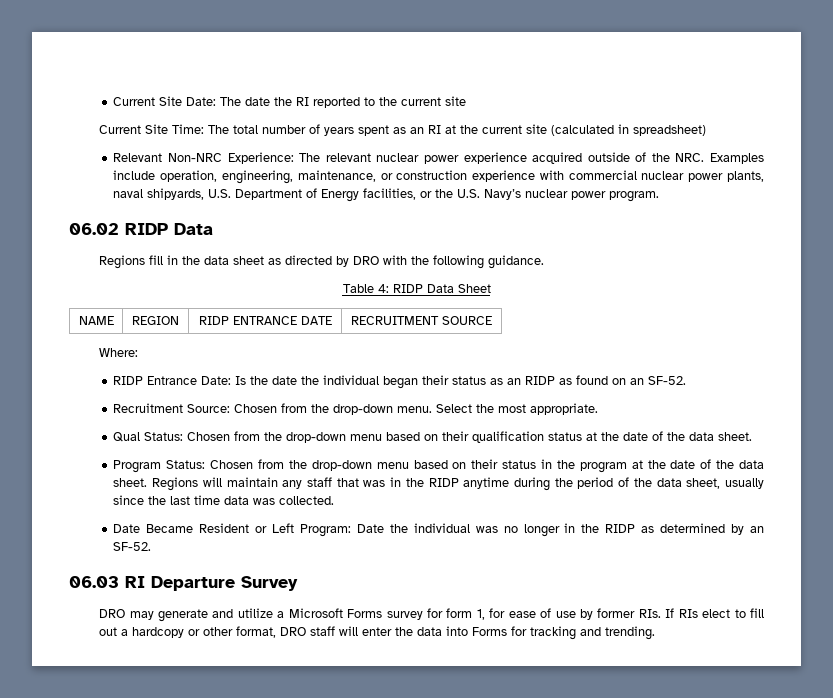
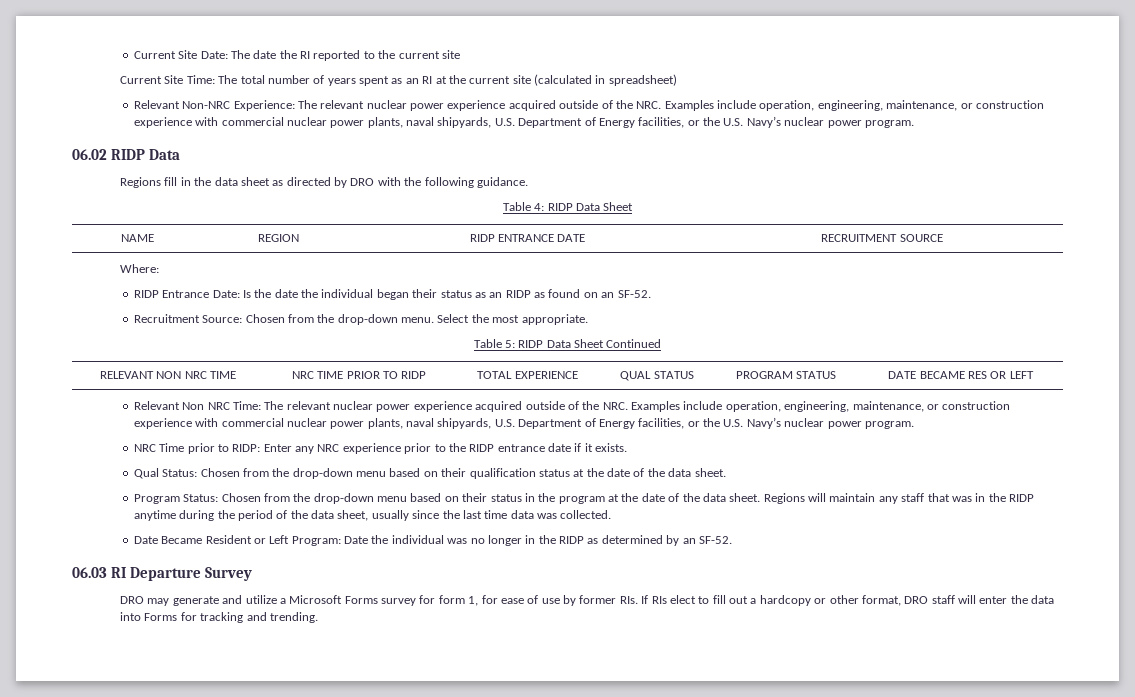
+ Table 5: RIDP Data Sheet Continued
+ RELEVANT NON NRC TIME | NRC TIME PRIOR TO RIDP | TOTAL EXPERIENCE | QUAL STATUS | PROGRAM STATUS | DATE BECAME RES OR LEFT
+ Relevant Non NRC Time: The relevant nuclear power experience acquired outside of the NRC. Examples include operation, engineering, maintenance, or construction experience with commercial nuclear power plants, naval shipyards, U.S. Department of Energy facilities, or the U.S. Navy’s nuclear power program.
+ NRC Time prior to RIDP: Enter any NRC experience prior to the RIDP entrance date if it exists.

